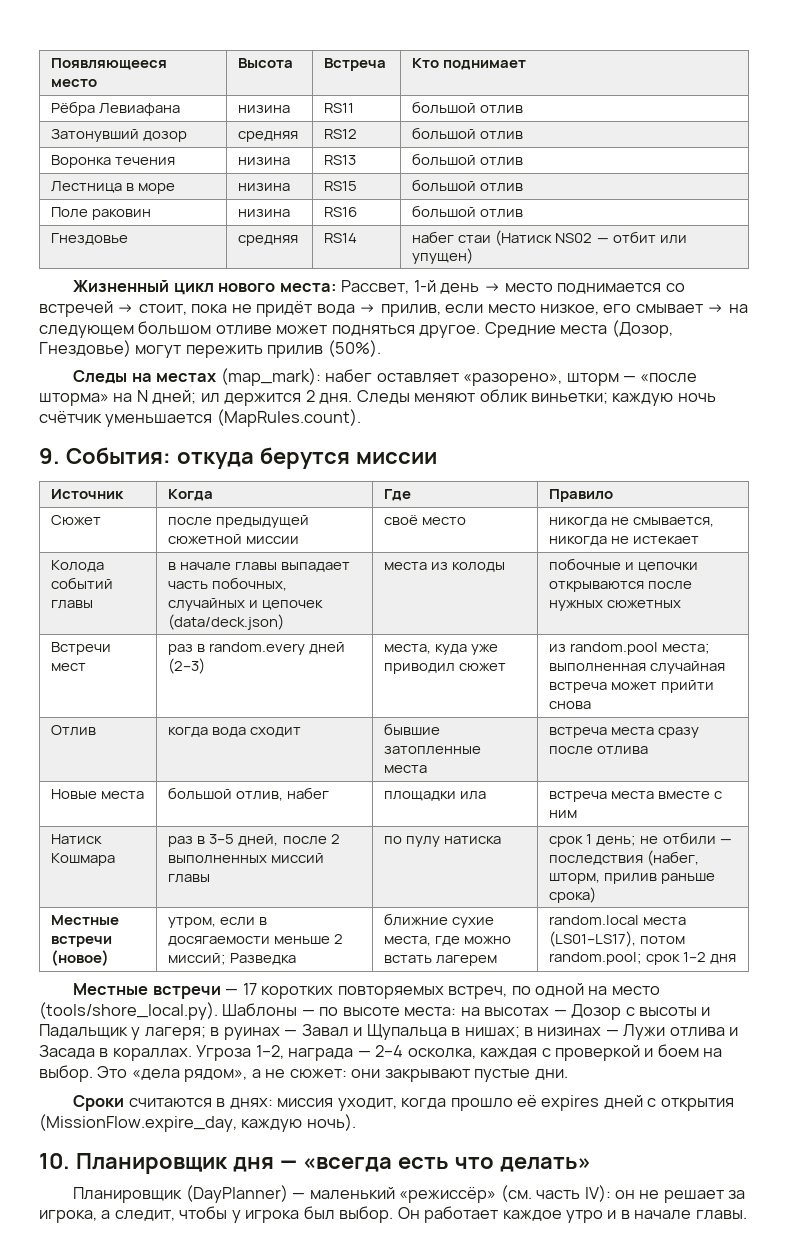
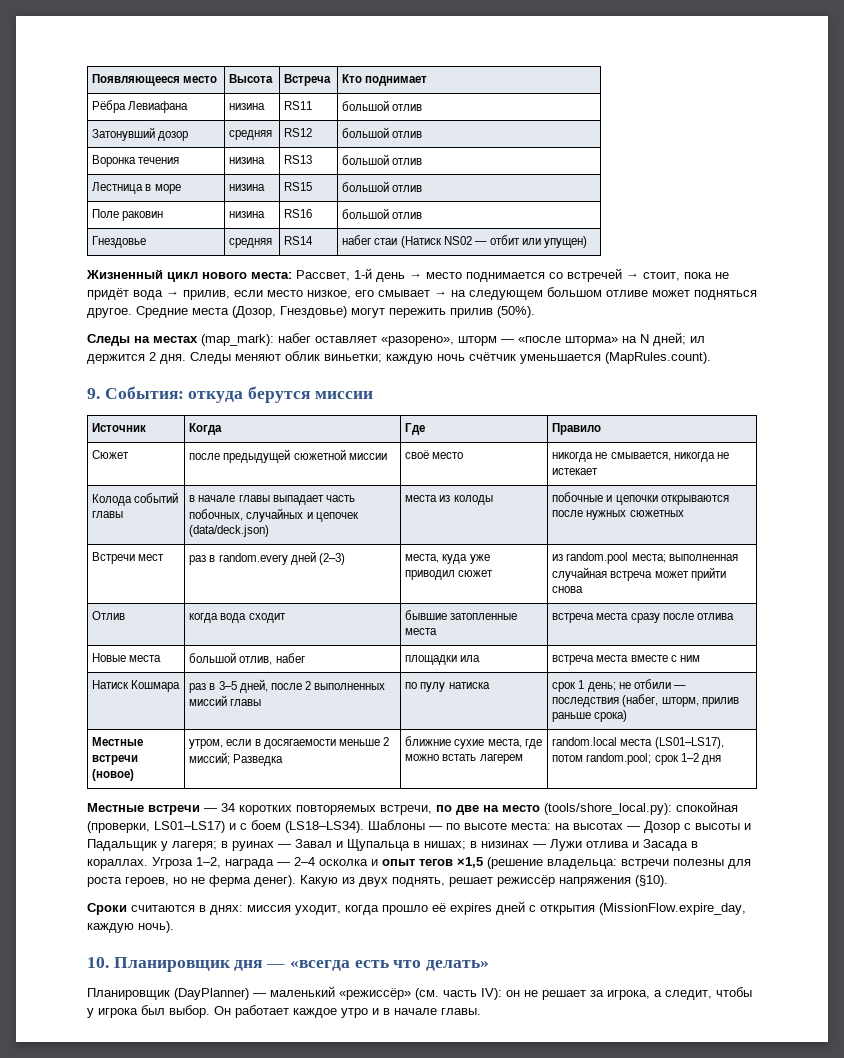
- Местные встречи — 17 коротких повторяемых встреч, по одной на место (tools/shore_local.py). Шаблоны — по высоте места: на высотах — Дозор с высоты и Падальщик у лагеря; в руинах — Завал и Щупальца в нишах; в низинах — Лужи отлива и Засада в кораллах.
+ Местные встречи — 34 коротких повторяемых встречи, по две на место (tools/shore_local.py): спокойная (проверки, LS01–LS17) и с боем (LS18–LS34). Шаблоны — по высоте места: на высотах — Дозор с высоты и Падальщик у лагеря; в руинах — Завал и Щупальца в нишах; в низинах — Лужи отлива и Засада в кораллах.
- Угроза 1–2, награда — 2–4 осколка, каждая с проверкой и боем на выбор. Это «дела рядом», а не сюжет: они закрывают пустые дни.
+ Угроза 1–2, награда — 2–4 осколка и опыт тегов ×1,5 (решение владельца: встречи полезны для роста героев, но не ферма денег). Какую из двух поднять, решает режиссёр напряжения (§10).

